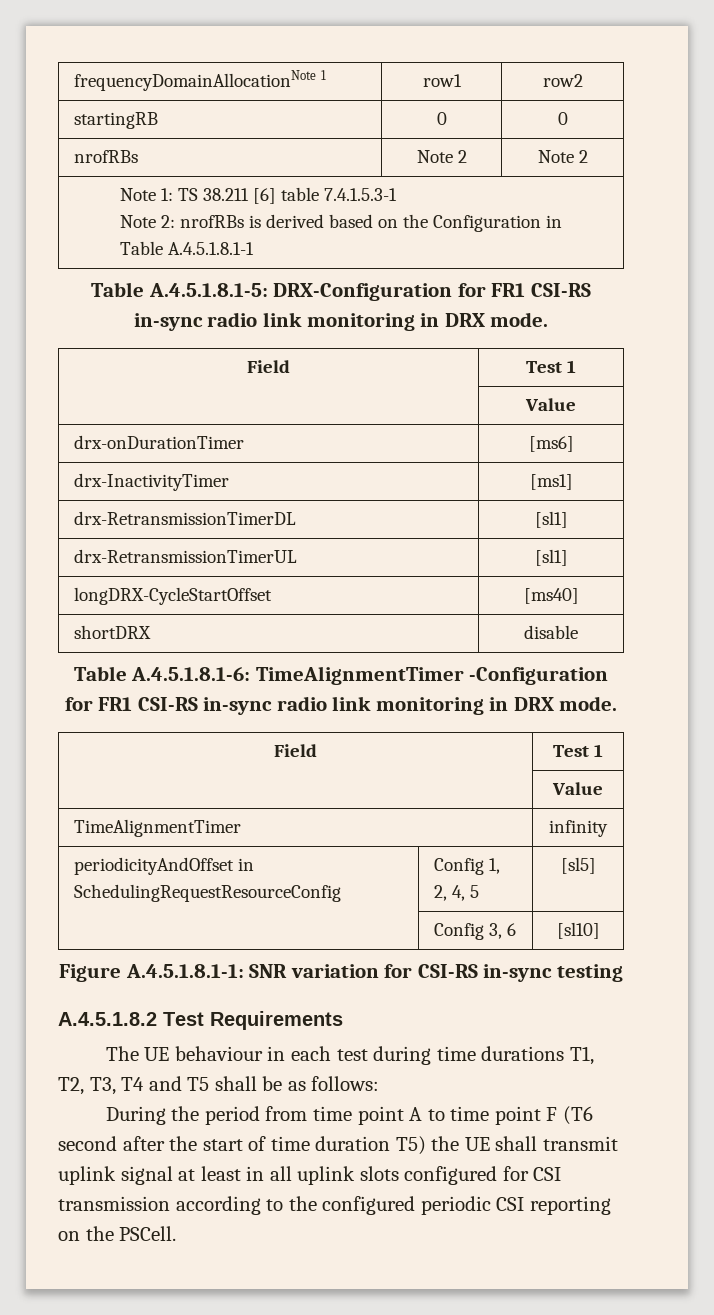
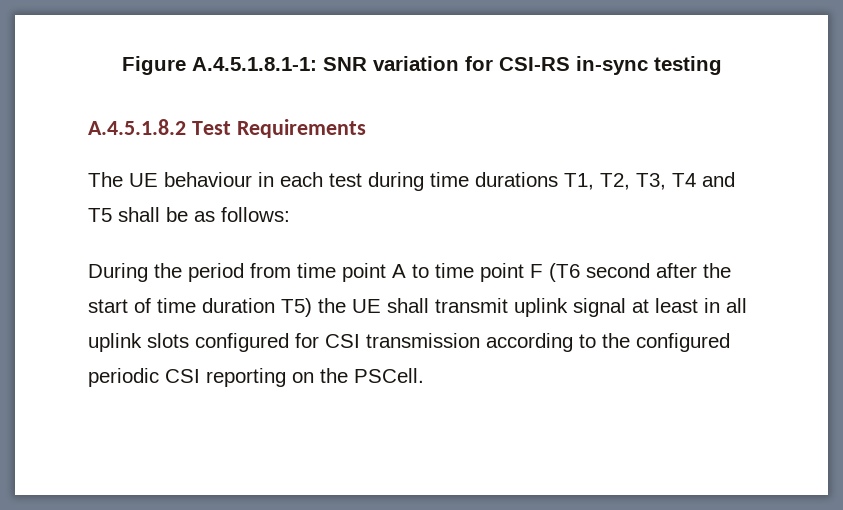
- frequencyDomainAllocationNote 1 | row1 | row2
- startingRB | 0 | 0
- nrofRBs | Note 2 | Note 2
- Note 1: TS 38.211 [6] table 7.4.1.5.3-1
- Note 2: nrofRBs is derived based on the Configuration in Table A.4.5.1.8.1-1
- Table A.4.5.1.8.1-5: DRX-Configuration for FR1 CSI-RS in-sync radio link monitoring in DRX mode.
- Field | Test 1
- | Value
- drx-onDurationTimer | [ms6]
- drx-InactivityTimer | [ms1]
- drx-RetransmissionTimerDL | [sl1]
- drx-RetransmissionTimerUL | [sl1]
- longDRX-CycleStartOffset | [ms40]
- shortDRX | disable
- Table A.4.5.1.8.1-6: TimeAlignmentTimer -Configuration for FR1 CSI-RS in-sync radio link monitoring in DRX mode.
- Field | Test 1
- | Value
- TimeAlignmentTimer | infinity
- periodicityAndOffset in SchedulingRequestResourceConfig | Config 1, 2, 4, 5 | [sl5]
- | Config 3, 6 | [sl10]

